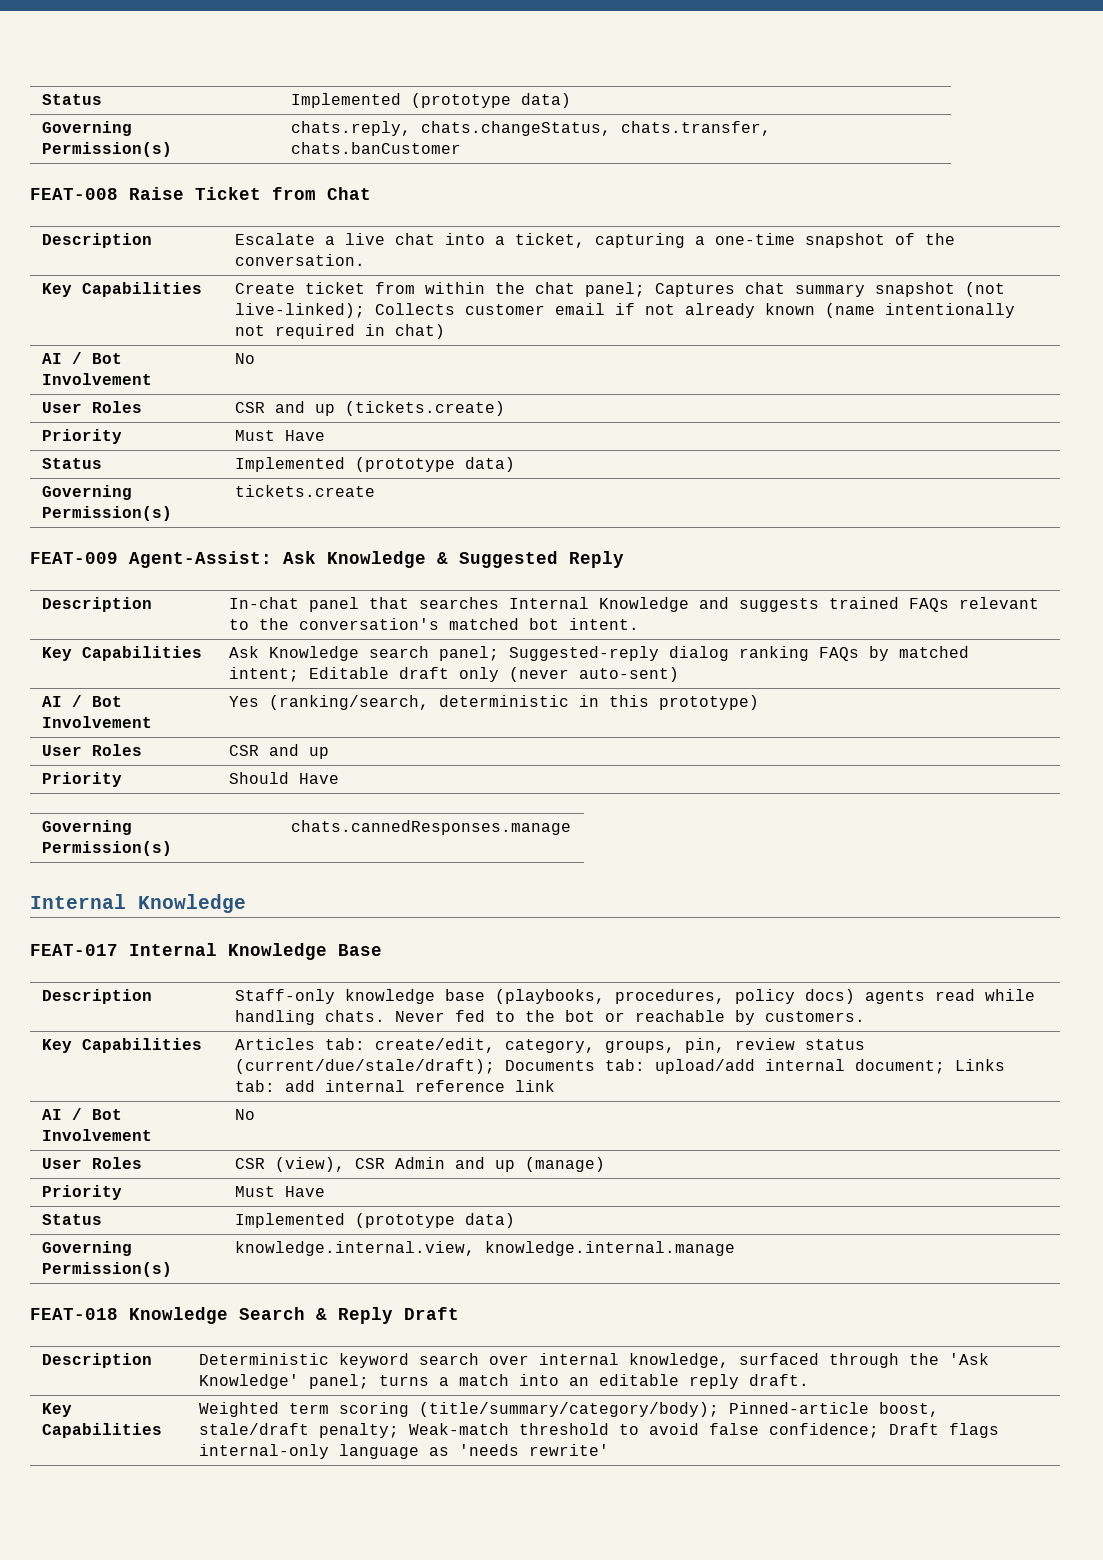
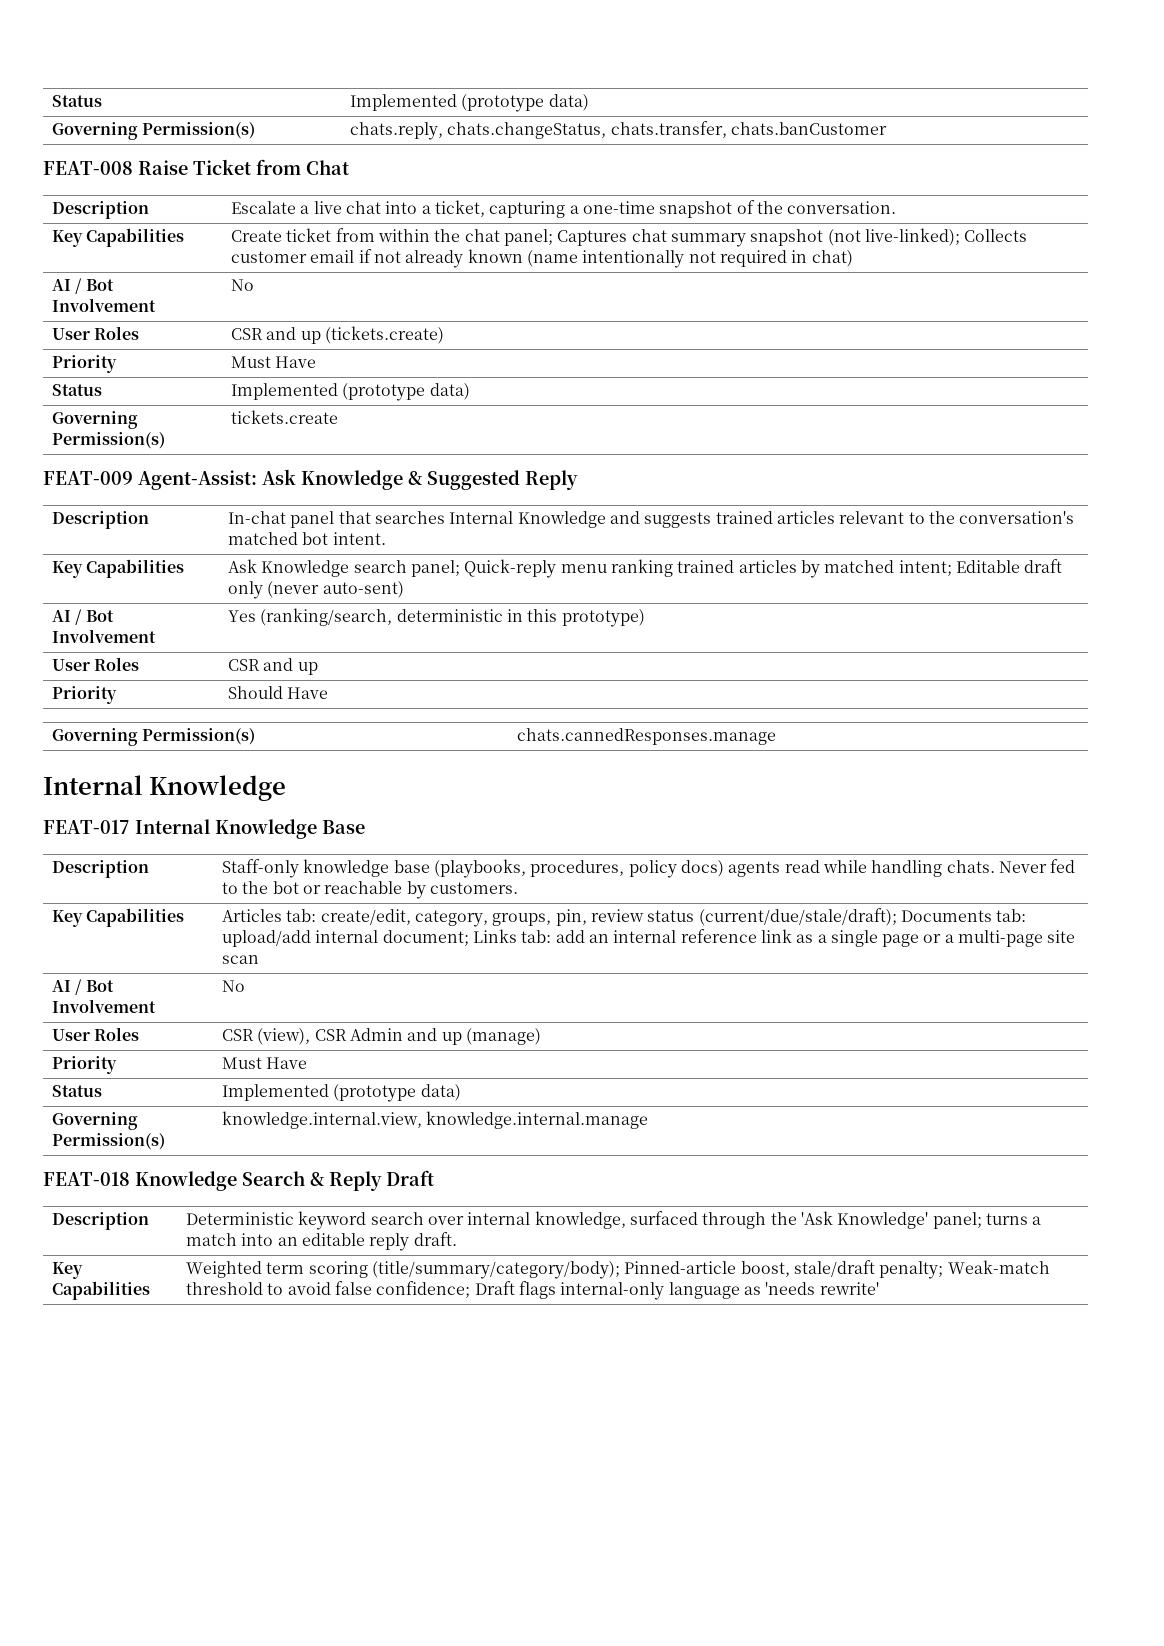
- Description | In-chat panel that searches Internal Knowledge and suggests trained FAQs relevant to the conversation's matched bot intent.
+ Description | In-chat panel that searches Internal Knowledge and suggests trained articles relevant to the conversation's matched bot intent.
- Key Capabilities | Ask Knowledge search panel; Suggested-reply dialog ranking FAQs by matched intent; Editable draft only (never auto-sent)
+ Key Capabilities | Ask Knowledge search panel; Quick-reply menu ranking trained articles by matched intent; Editable draft only (never auto-sent)
- Key Capabilities | Articles tab: create/edit, category, groups, pin, review status (current/due/stale/draft); Documents tab: upload/add internal document; Links tab: add internal reference link
+ Key Capabilities | Articles tab: create/edit, category, groups, pin, review status (current/due/stale/draft); Documents tab: upload/add internal document; Links tab: add an internal reference link as a single page or a multi-page site scan

